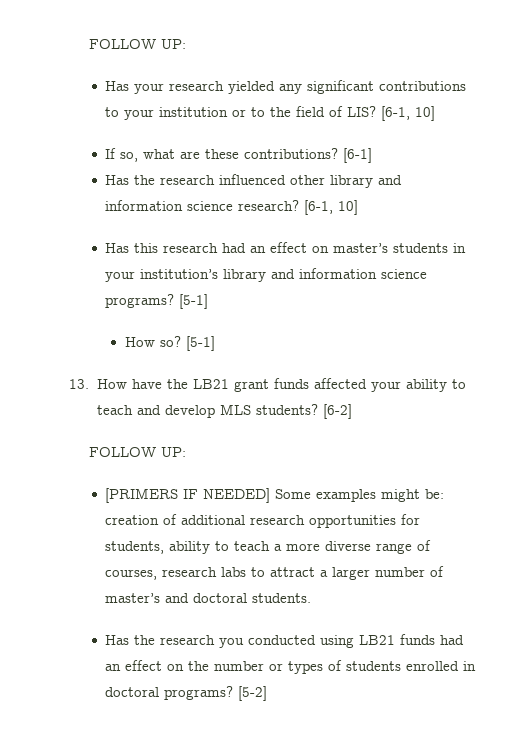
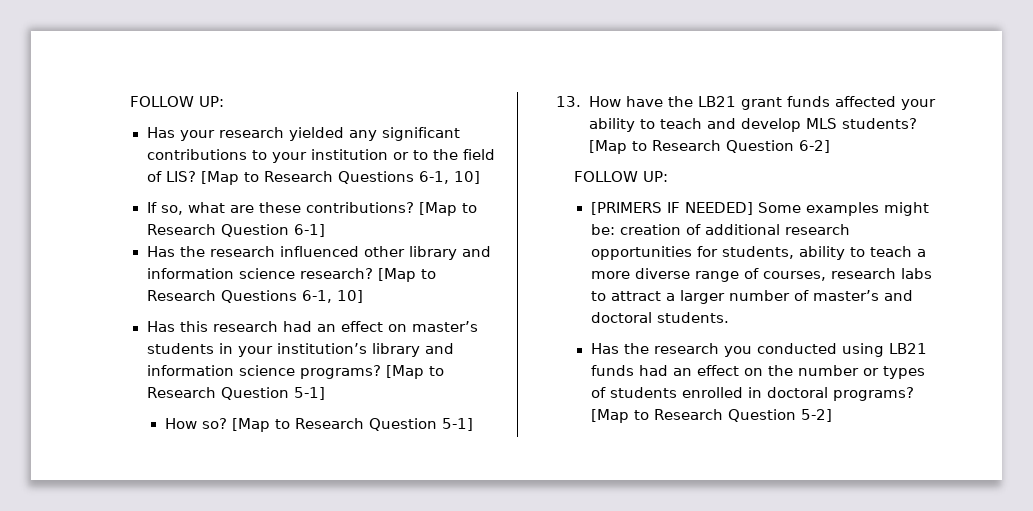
- Has your research yielded any significant contributions to your institution or to the field of LIS? [6-1, 10]
+ Has your research yielded any significant contributions to your institution or to the field of LIS? [Map to Research Questions 6-1, 10]
- [6-1]
+ [Map to Research Question 6-1]
- Has the research influenced other library and information science research? [6-1, 10]
+ Has the research influenced other library and information science research? [Map to Research Questions 6-1, 10]
- Has this research had an effect on master’s students in your institution’s library and information science programs? [5-1]
- How so? [5-1]
+ Has this research had an effect on master’s students in your institution’s library and information science programs? [Map to Research Question 5-1]
+ How so? [Map to Research Question 5-1]
- [6-2]
+ [Map to Research Question 6-2]
- [5-2]
+ [Map to Research Question 5-2]

